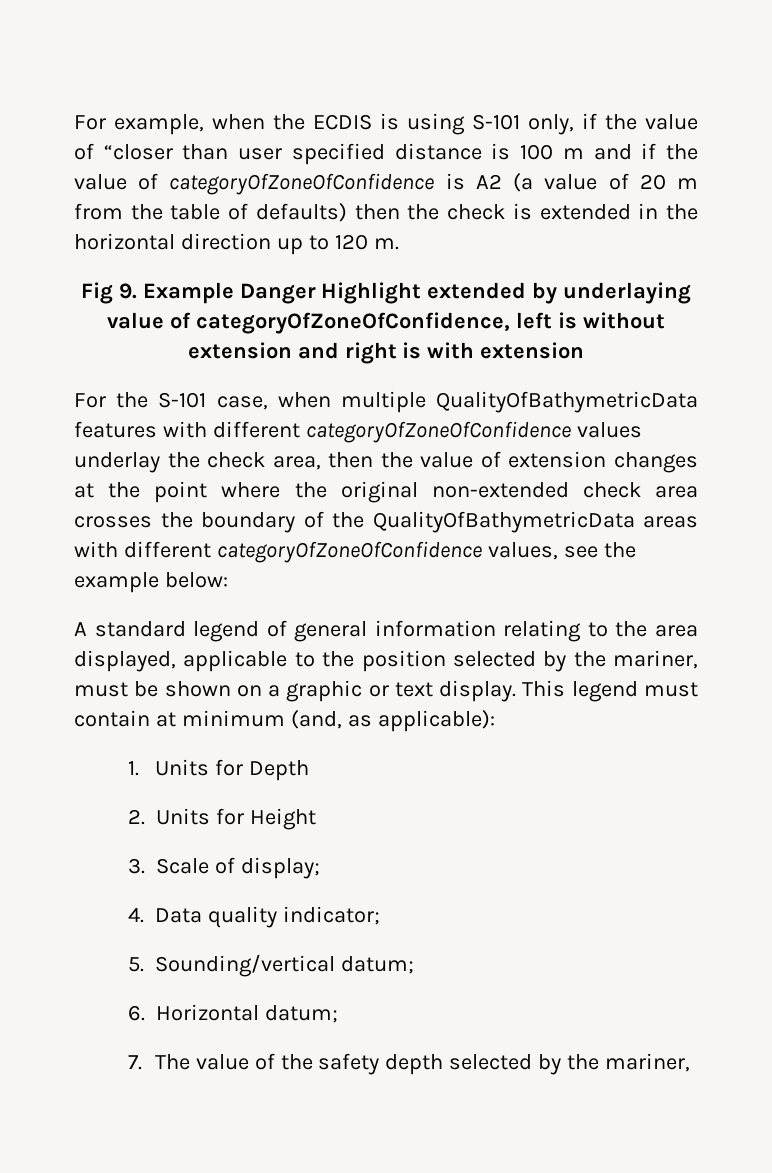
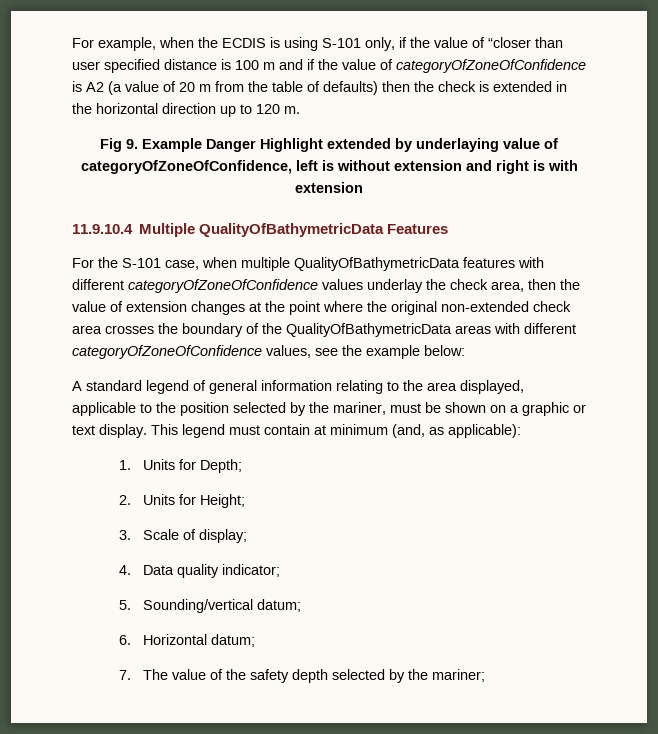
+ 11.9.10.4 Multiple QualityOfBathymetricData Features
- 1. Units for Depth
+ 1. Units for Depth;
- 2. Units for Height
+ 2. Units for Height;
- 7. The value of the safety depth selected by the mariner,
+ 7. The value of the safety depth selected by the mariner;

